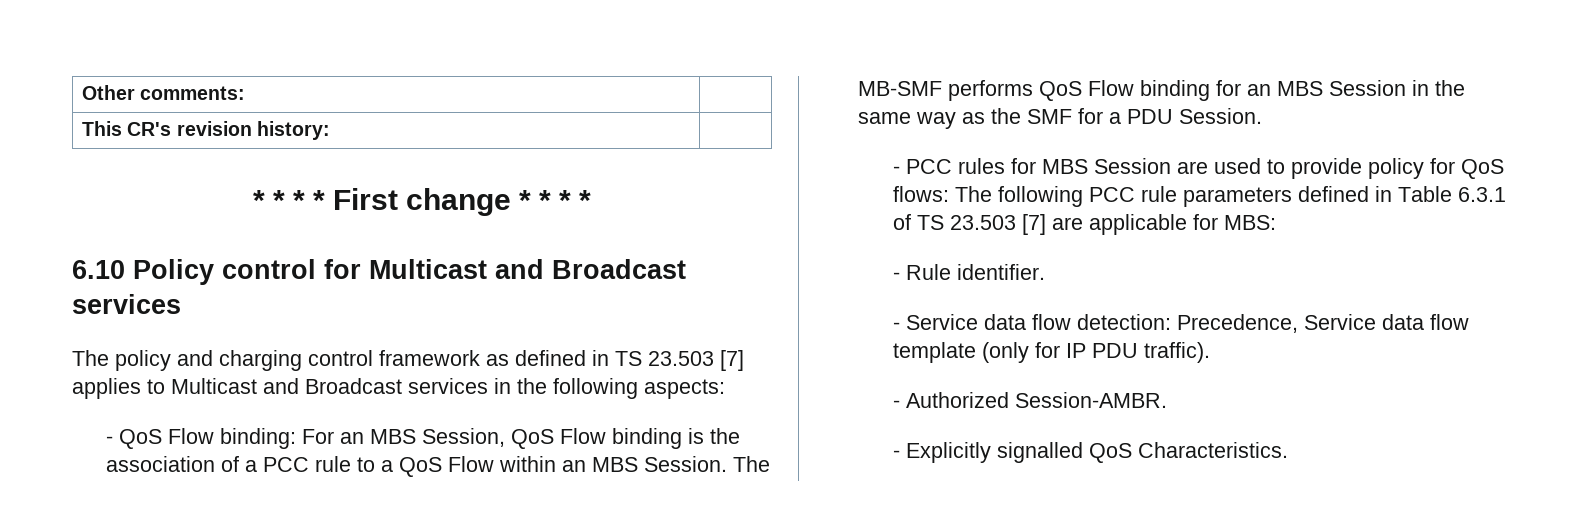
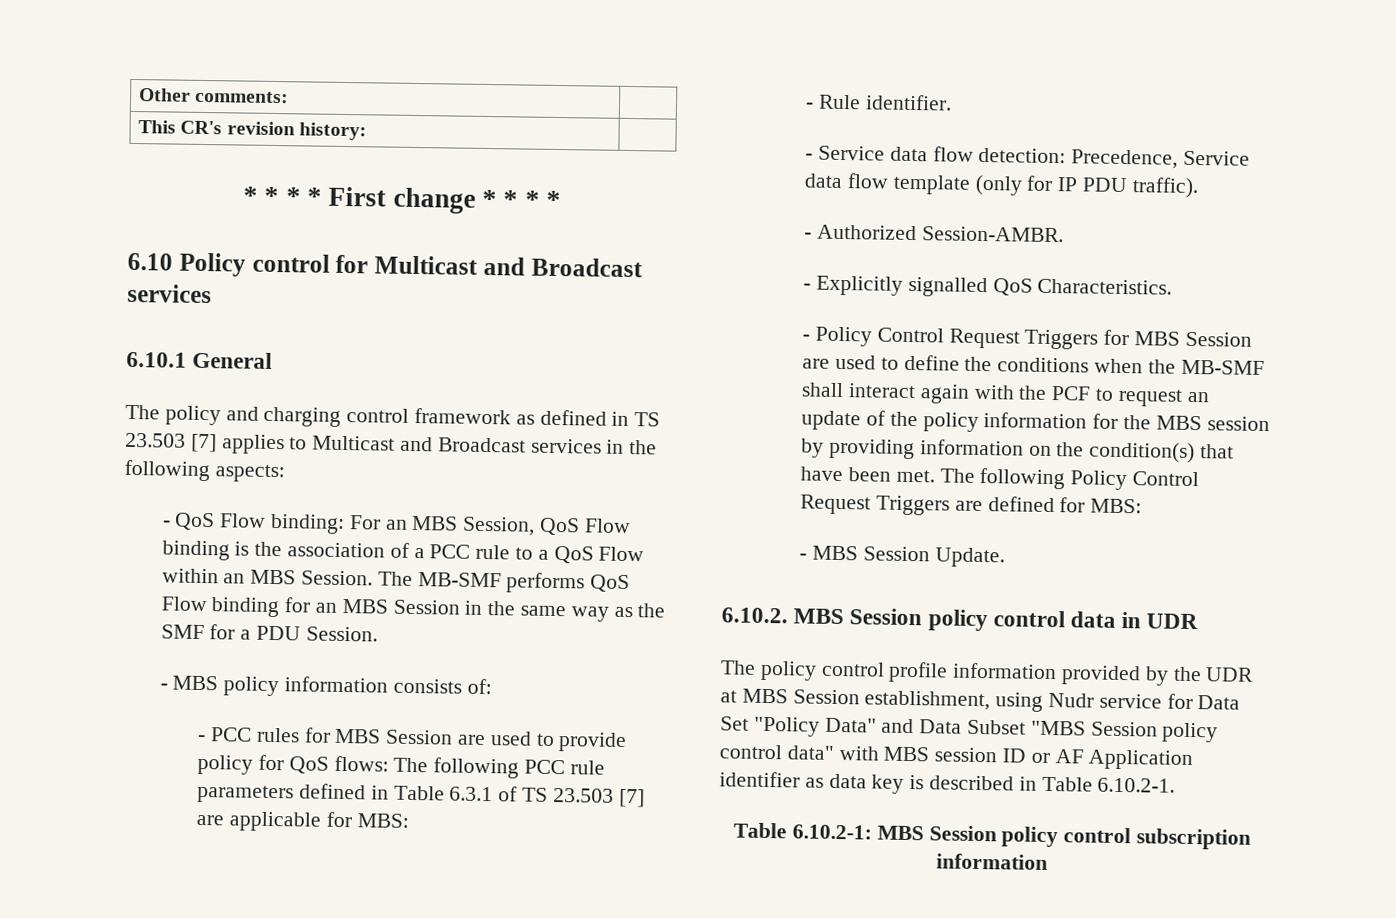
+ 6.10.1 General
+ - MBS policy information consists of:
+ - Policy Control Request Triggers for MBS Session are used to define the conditions when the MB-SMF shall interact again with the PCF to request an update of the policy information for the MBS session by providing information on the condition(s) that have been met. The following Policy Control Request Triggers are defined for MBS:
+ - MBS Session Update.
+ 6.10.2. MBS Session policy control data in UDR
+ The policy control profile information provided by the UDR at MBS Session establishment, using Nudr service for Data Set "Policy Data" and Data Subset "MBS Session policy control data" with MBS session ID or AF Application identifier as data key is described in Table 6.10.2-1.
+ Table 6.10.2-1: MBS Session policy control subscription information

